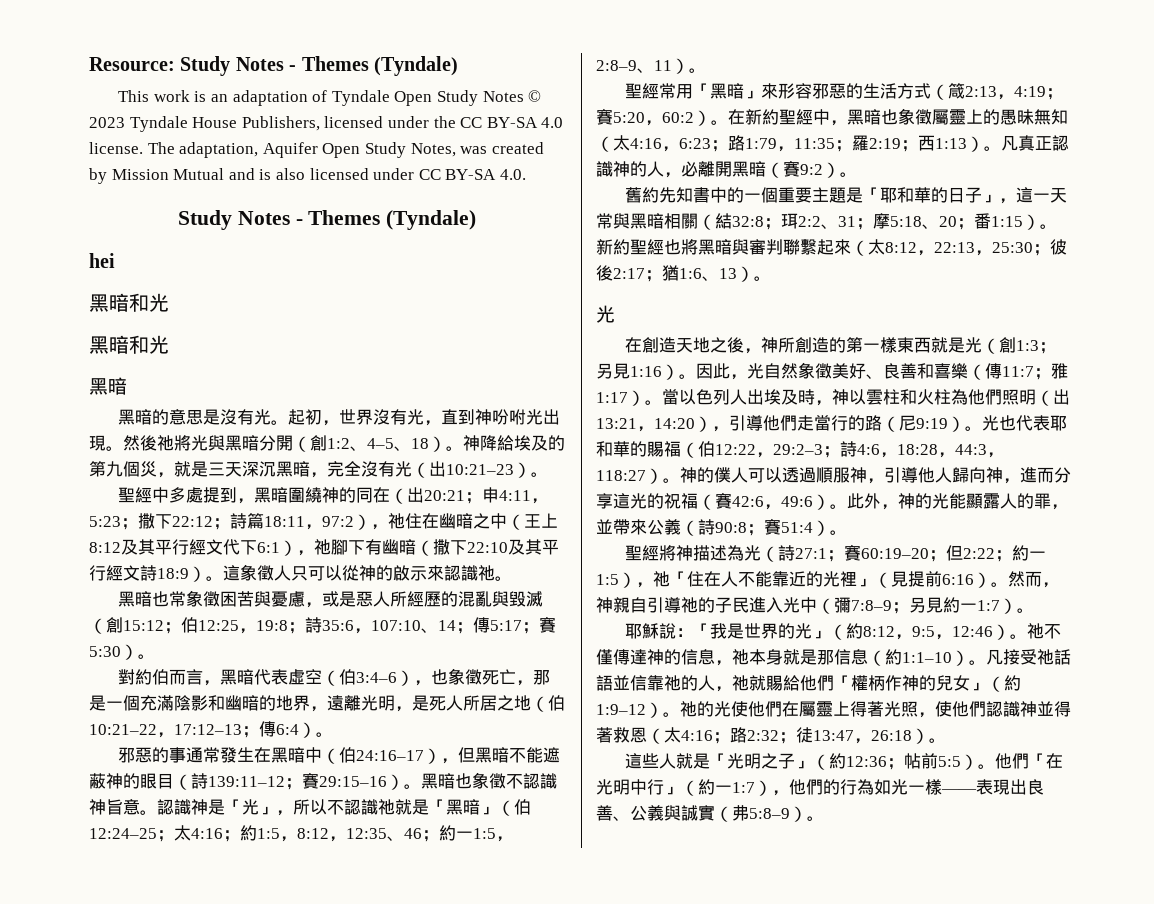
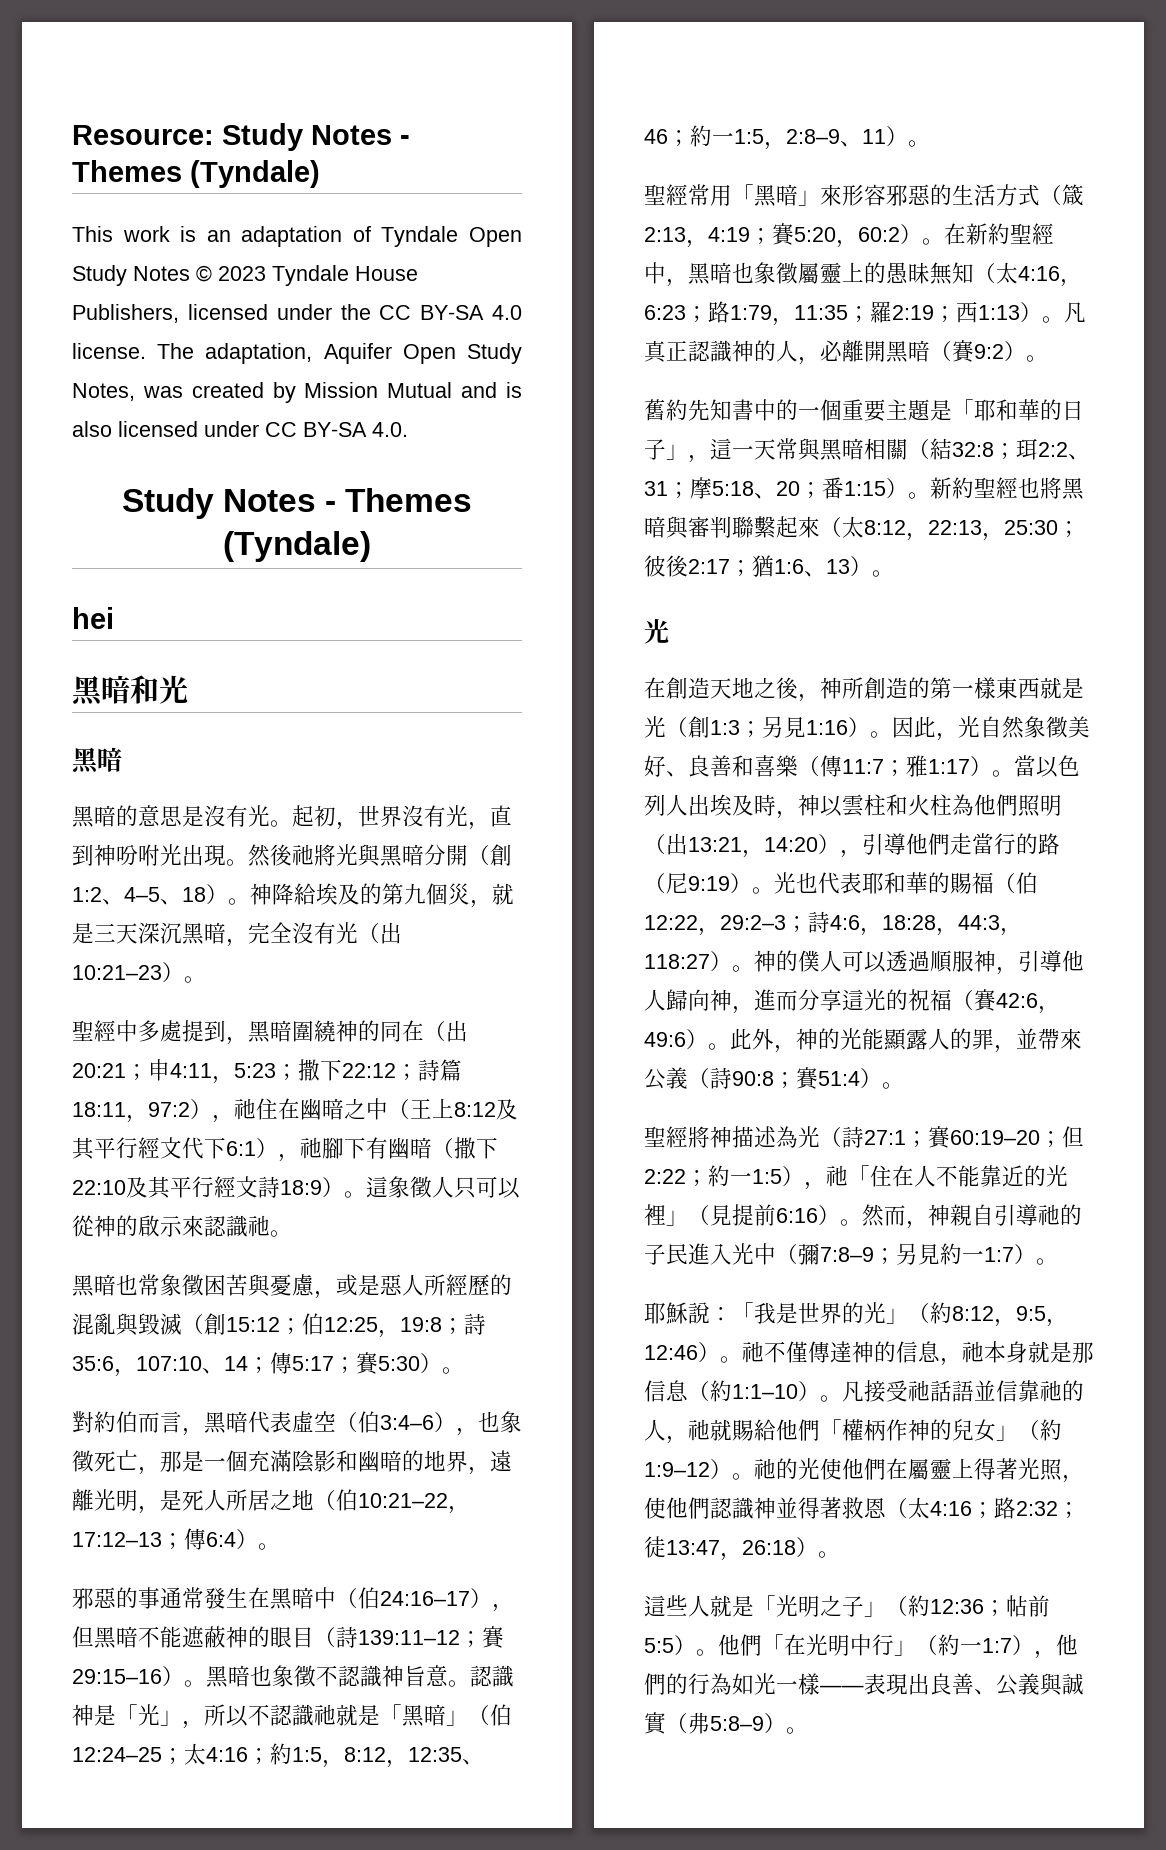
  hei
- 黑暗和光

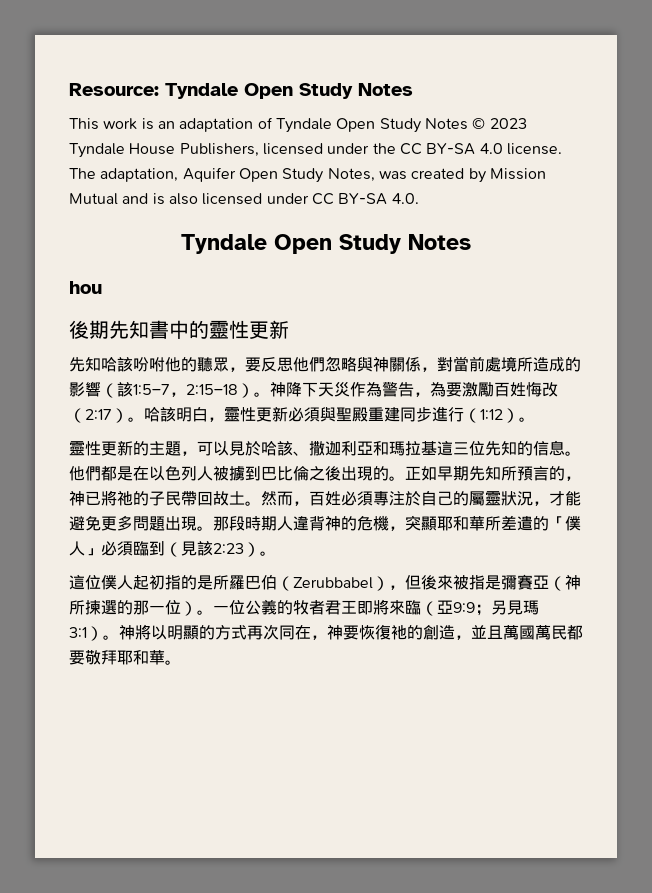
- Resource: Study Notes - Themes (Tyndale)
+ Resource: Tyndale Open Study Notes
  The adaptation, Aquifer Open Study Notes, was created by Mission Mutual and is also licensed under CC BY-SA 4.0.
- Study Notes - Themes (Tyndale)
- hei
- 黑暗和光
- 黑暗
- 黑暗的意思是沒有光。起初，世界沒有光，直到神吩咐光出現。然後祂將光與黑暗分開（創1:2、4–5、18）。神降給埃及的第九個災，就是三天深沉黑暗，完全沒有光（出10:21–23）。
- 聖經中多處提到，黑暗圍繞神的同在（出20:21；申4:11，5:23；撒下22:12；詩篇18:11，97:2），祂住在幽暗之中（王上8:12及其平行經文代下6:1），祂腳下有幽暗（撒下22:10及其平行經文詩18:9）。這象徵人只可以從神的啟示來認識祂。
- 黑暗也常象徵困苦與憂慮，或是惡人所經歷的混亂與毀滅（創15:12；伯12:25，19:8；詩35:6，107:10、14；傳5:17；賽5:30）。
- 對約伯而言，黑暗代表虛空（伯3:4–6），也象徵死亡，那是一個充滿陰影和幽暗的地界，遠離光明，是死人所居之地（伯10:21–22，17:12–13；傳6:4）。
- 邪惡的事通常發生在黑暗中（伯24:16–17），但黑暗不能遮蔽神的眼目（詩139:11–12；賽29:15–16）。黑暗也象徵不認識神旨意。認識神是「光」，所以不認識祂就是「黑暗」（伯12:24–25；太4:16；約1:5，8:12，12:35、46；約一1:5，2:8–9、11）。
- 聖經常用「黑暗」來形容邪惡的生活方式（箴2:13，4:19；賽5:20，60:2）。在新約聖經中，黑暗也象徵屬靈上的愚昧無知（太4:16，6:23；路1:79，11:35；羅2:19；西1:13）。凡真正認識神的人，必離開黑暗（賽9:2）。
- 舊約先知書中的一個重要主題是「耶和華的日子」，這一天常與黑暗相關（結32:8；珥2:2、31；摩5:18、20；番1:15）。新約聖經也將黑暗與審判聯繫起來（太8:12，22:13，25:30；彼後2:17；猶1:6、13）。
- 光
- 在創造天地之後，神所創造的第一樣東西就是光（創1:3；另見1:16）。因此，光自然象徵美好、良善和喜樂（傳11:7；雅1:17）。當以色列人出埃及時，神以雲柱和火柱為他們照明（出13:21，14:20），引導他們走當行的路（尼9:19）。光也代表耶和華的賜福（伯12:22，29:2–3；詩4:6，18:28，44:3，118:27）。神的僕人可以透過順服神，引導他人歸向神，進而分享這光的祝福（賽42:6，49:6）。此外，神的光能顯露人的罪，並帶來公義（詩90:8；賽51:4）。
- 聖經將神描述為光（詩27:1；賽60:19–20；但2:22；約一1:5），祂「住在人不能靠近的光裡」（見提前6:16）。然而，神親自引導祂的子民進入光中（彌7:8–9；另見約一1:7）。
- 耶穌說：「我是世界的光」（約8:12，9:5，12:46）。祂不僅傳達神的信息，祂本身就是那信息（約1:1–10）。凡接受祂話語並信靠祂的人，祂就賜給他們「權柄作神的兒女」（約1:9–12）。祂的光使他們在屬靈上得著光照，使他們認識神並得著救恩（太4:16；路2:32；徒13:47，26:18）。
- 這些人就是「光明之子」（約12:36；帖前5:5）。他們「在光明中行」（約一1:7），他們的行為如光一樣——表現出良善、公義與誠實（弗5:8–9）。
+ Tyndale Open Study Notes
+ hou
+ 後期先知書中的靈性更新
+ 先知哈該吩咐他的聽眾，要反思他們忽略與神關係，對當前處境所造成的影響（該1:5–7，2:15–18）。神降下天災作為警告，為要激勵百姓悔改（2:17）。哈該明白，靈性更新必須與聖殿重建同步進行（1:12）。
+ 靈性更新的主題，可以見於哈該、撒迦利亞和瑪拉基這三位先知的信息。他們都是在以色列人被擄到巴比倫之後出現的。正如早期先知所預言的，神已將祂的子民帶回故土。然而，百姓必須專注於自己的屬靈狀況，才能避免更多問題出現。那段時期人違背神的危機，突顯耶和華所差遣的「僕人」必須臨到（見該2:23）。
+ 這位僕人起初指的是所羅巴伯（Zerubbabel），但後來被指是彌賽亞（神所揀選的那一位）。一位公義的牧者君王即將來臨（亞9:9；另見瑪3:1）。神將以明顯的方式再次同在，神要恢復衪的創造，並且萬國萬民都要敬拜耶和華。

